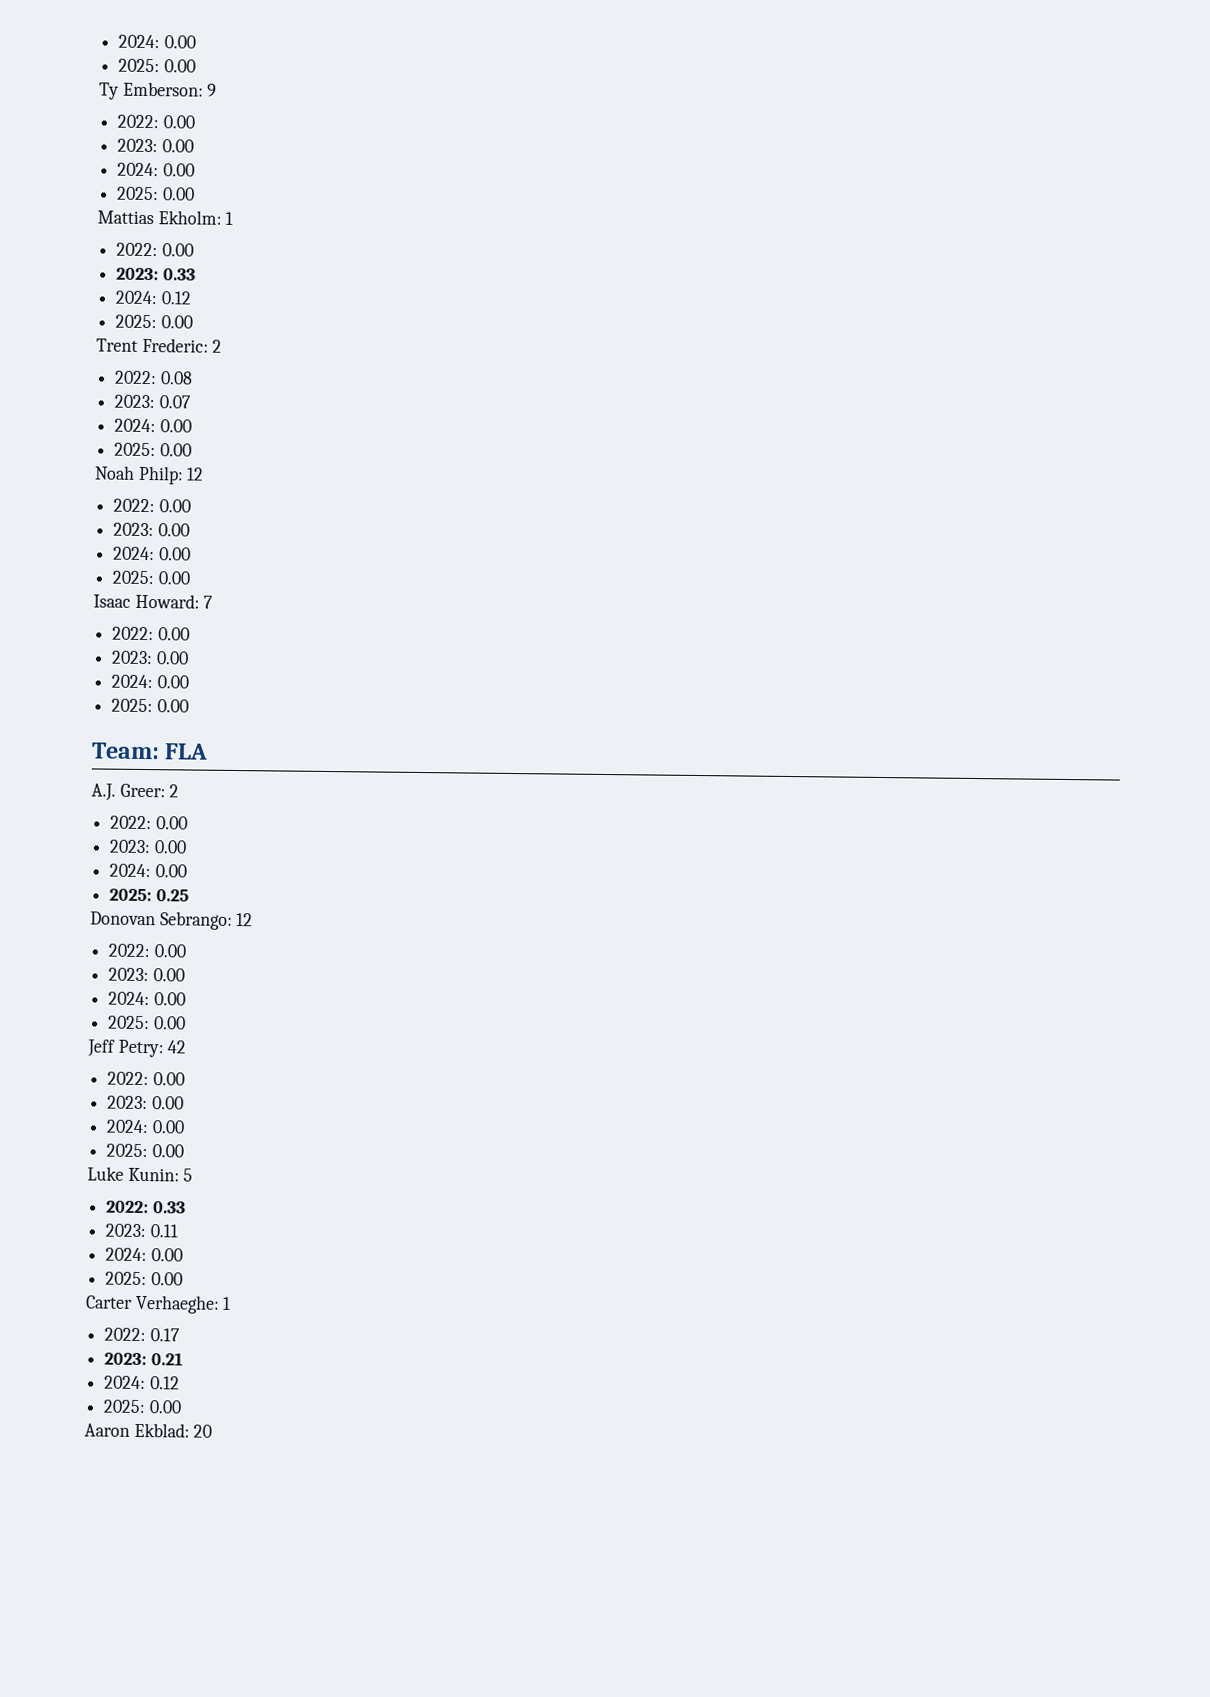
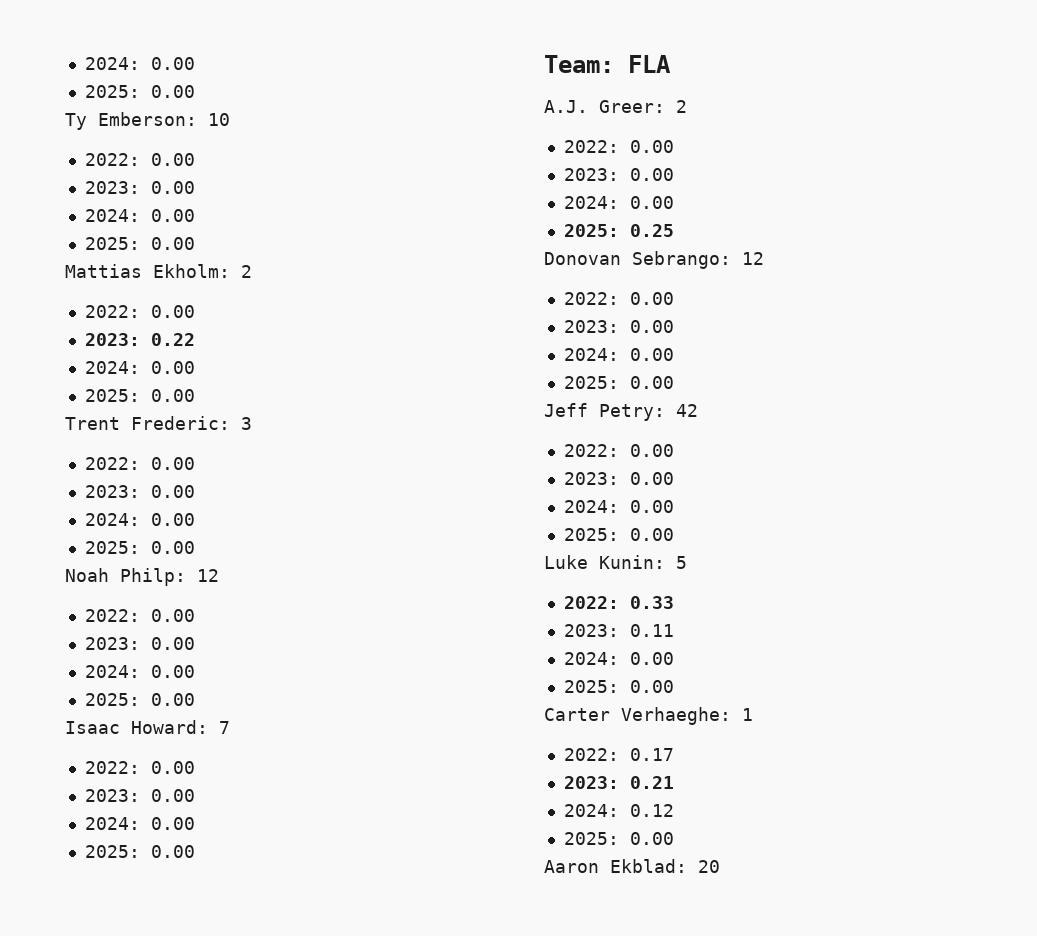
- Ty Emberson: 9
+ Ty Emberson: 10
- Mattias Ekholm: 1
+ Mattias Ekholm: 2
  2022: 0.00
- 2023: 0.33
- 2024: 0.12
+ 2023: 0.22
+ 2024: 0.00
- Trent Frederic: 2
- 2022: 0.08
- 2023: 0.07
+ Trent Frederic: 3
+ 2022: 0.00
+ 2023: 0.00

